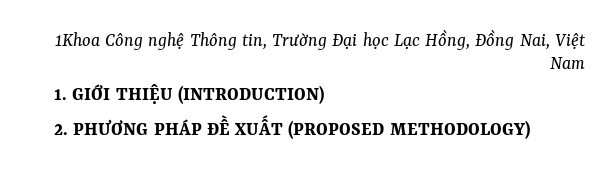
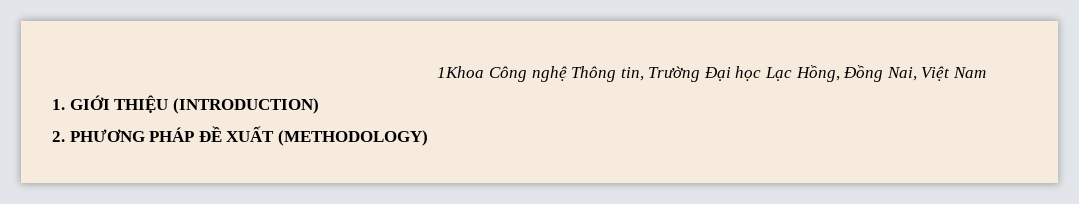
- 2. PHƯƠNG PHÁP ĐỀ XUẤT (PROPOSED METHODOLOGY)
+ 2. PHƯƠNG PHÁP ĐỀ XUẤT (METHODOLOGY)

